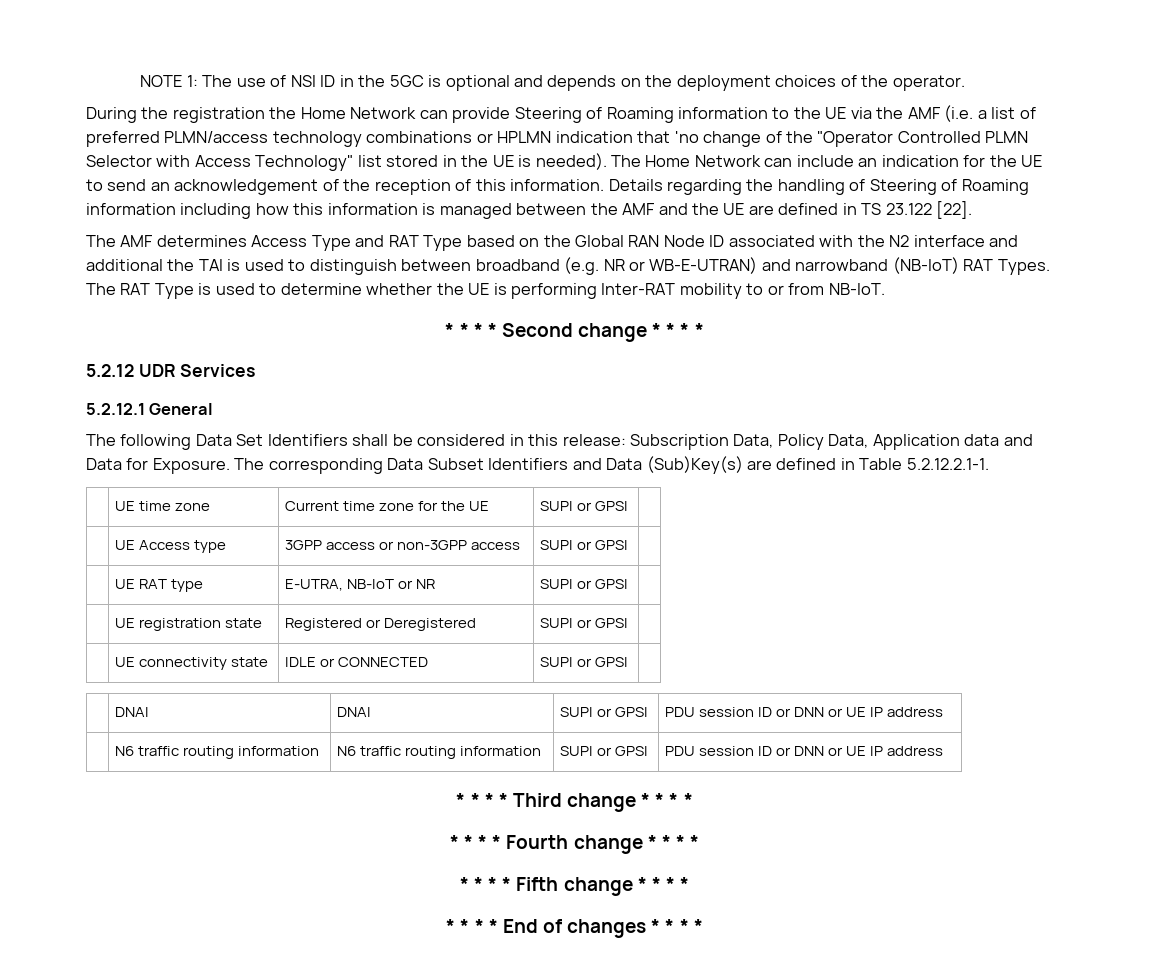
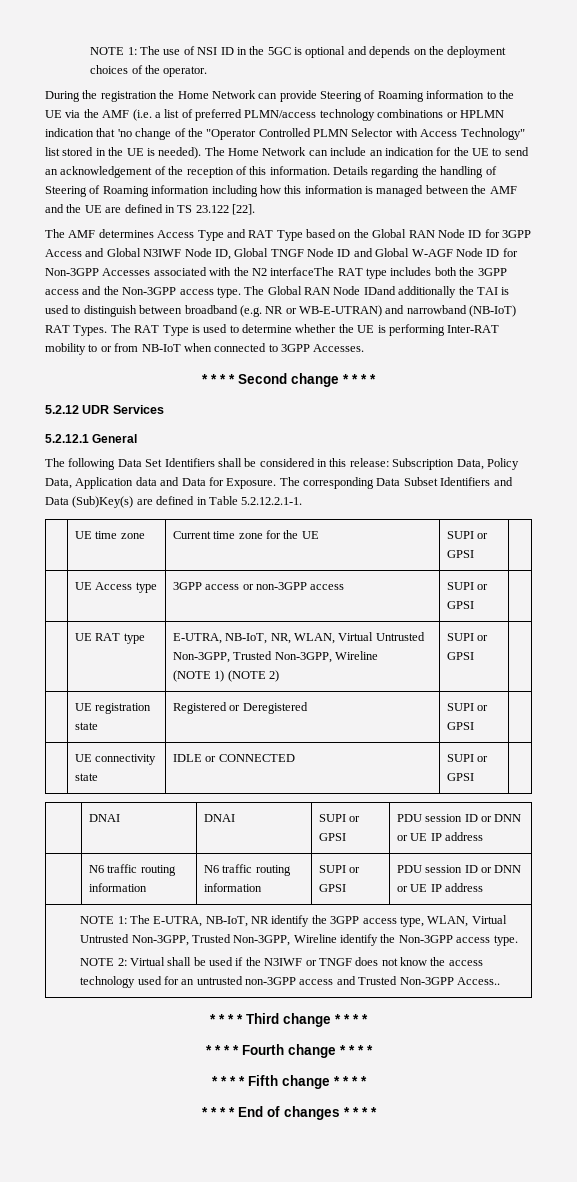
- The AMF determines Access Type and RAT Type based on the Global RAN Node ID associated with the N2 interface and additional the TAI is used to distinguish between broadband (e.g. NR or WB-E-UTRAN) and narrowband (NB-IoT) RAT Types.
+ The AMF determines Access Type and RAT Type based on the Global RAN Node ID for 3GPP Access and Global N3IWF Node ID, Global TNGF Node ID and Global W-AGF Node ID for Non-3GPP Accesses associated with the N2 interfaceThe RAT type includes both the 3GPP access and the Non-3GPP access type. The Global RAN Node IDand additionally the TAI is used to distinguish between broadband (e.g. NR or WB-E-UTRAN) and narrowband (NB-IoT) RAT Types.
- The RAT Type is used to determine whether the UE is performing Inter-RAT mobility to or from NB-IoT.
+ The RAT Type is used to determine whether the UE is performing Inter-RAT mobility to or from NB-IoT when connected to 3GPP Accesses.
- | UE RAT type | E-UTRA, NB-IoT or NR | SUPI or GPSI |
+ | UE RAT type | E-UTRA, NB-IoT, NR, WLAN, Virtual Untrusted Non-3GPP, Trusted Non-3GPP, Wireline
+ (NOTE 1) (NOTE 2) | SUPI or GPSI |
+ NOTE 1: The E-UTRA, NB-IoT, NR identify the 3GPP access type, WLAN, Virtual Untrusted Non-3GPP, Trusted Non-3GPP, Wireline identify the Non-3GPP access type.
+ NOTE 2: Virtual shall be used if the N3IWF or TNGF does not know the access technology used for an untrusted non-3GPP access and Trusted Non-3GPP Access..

